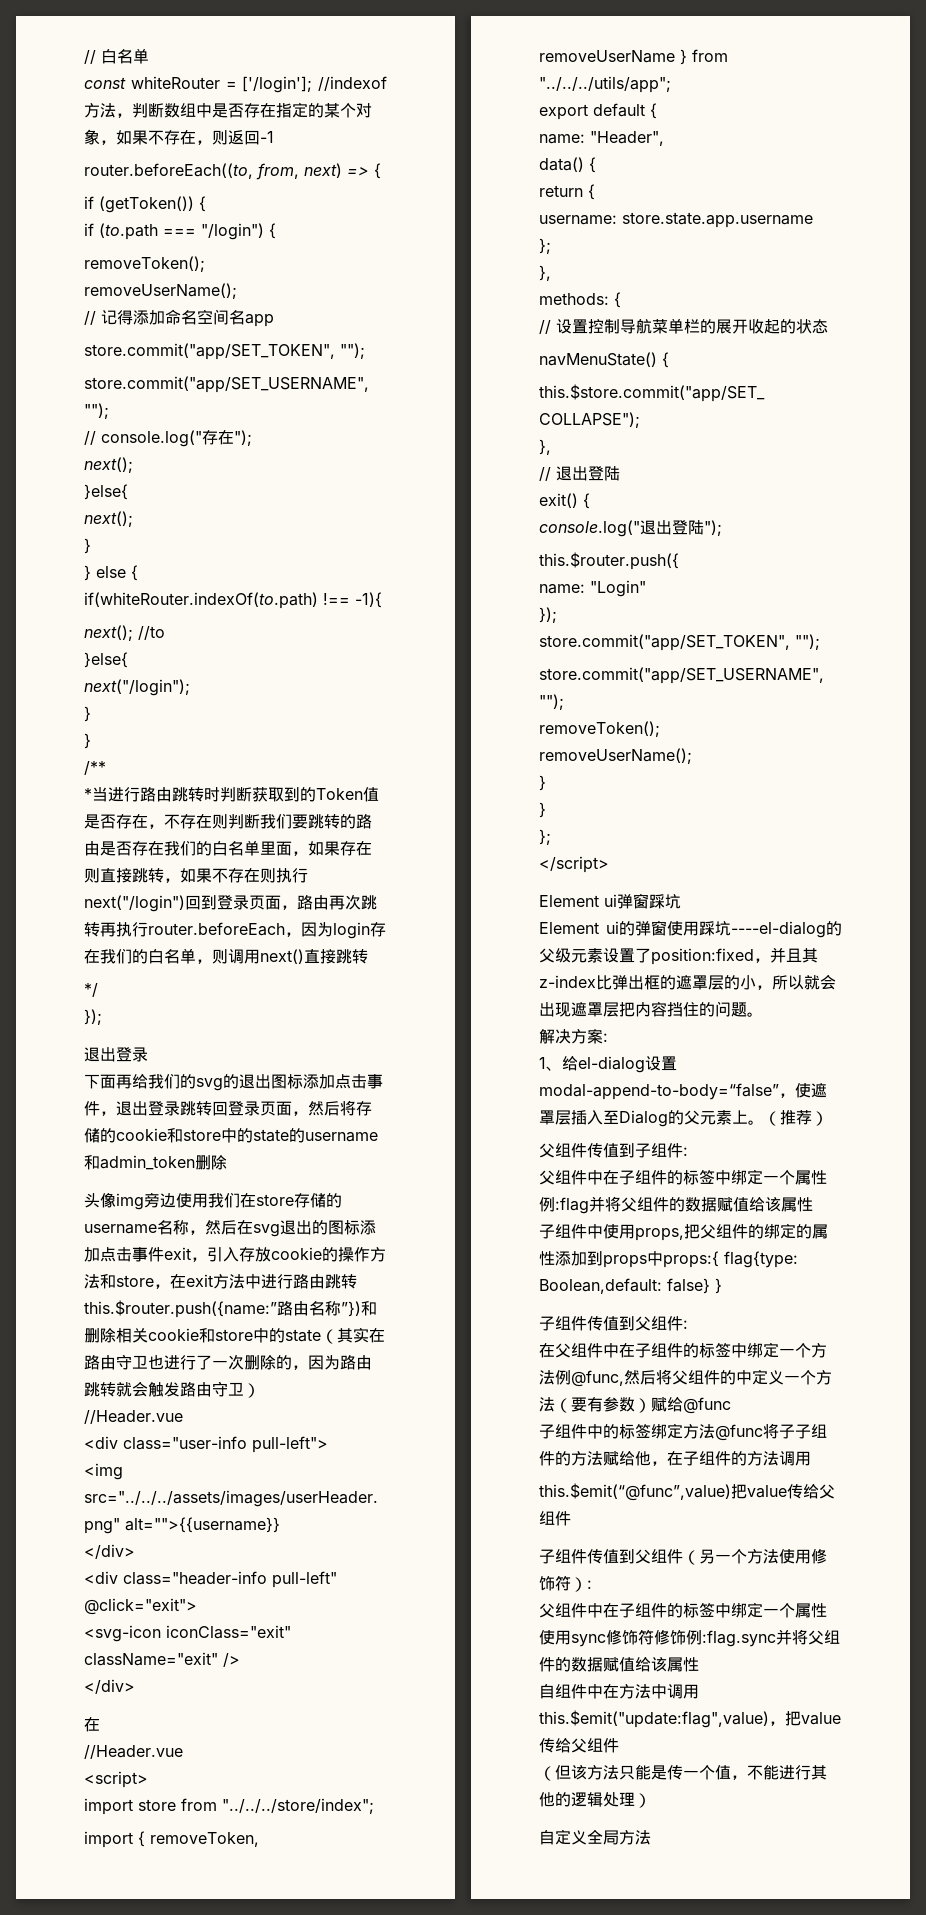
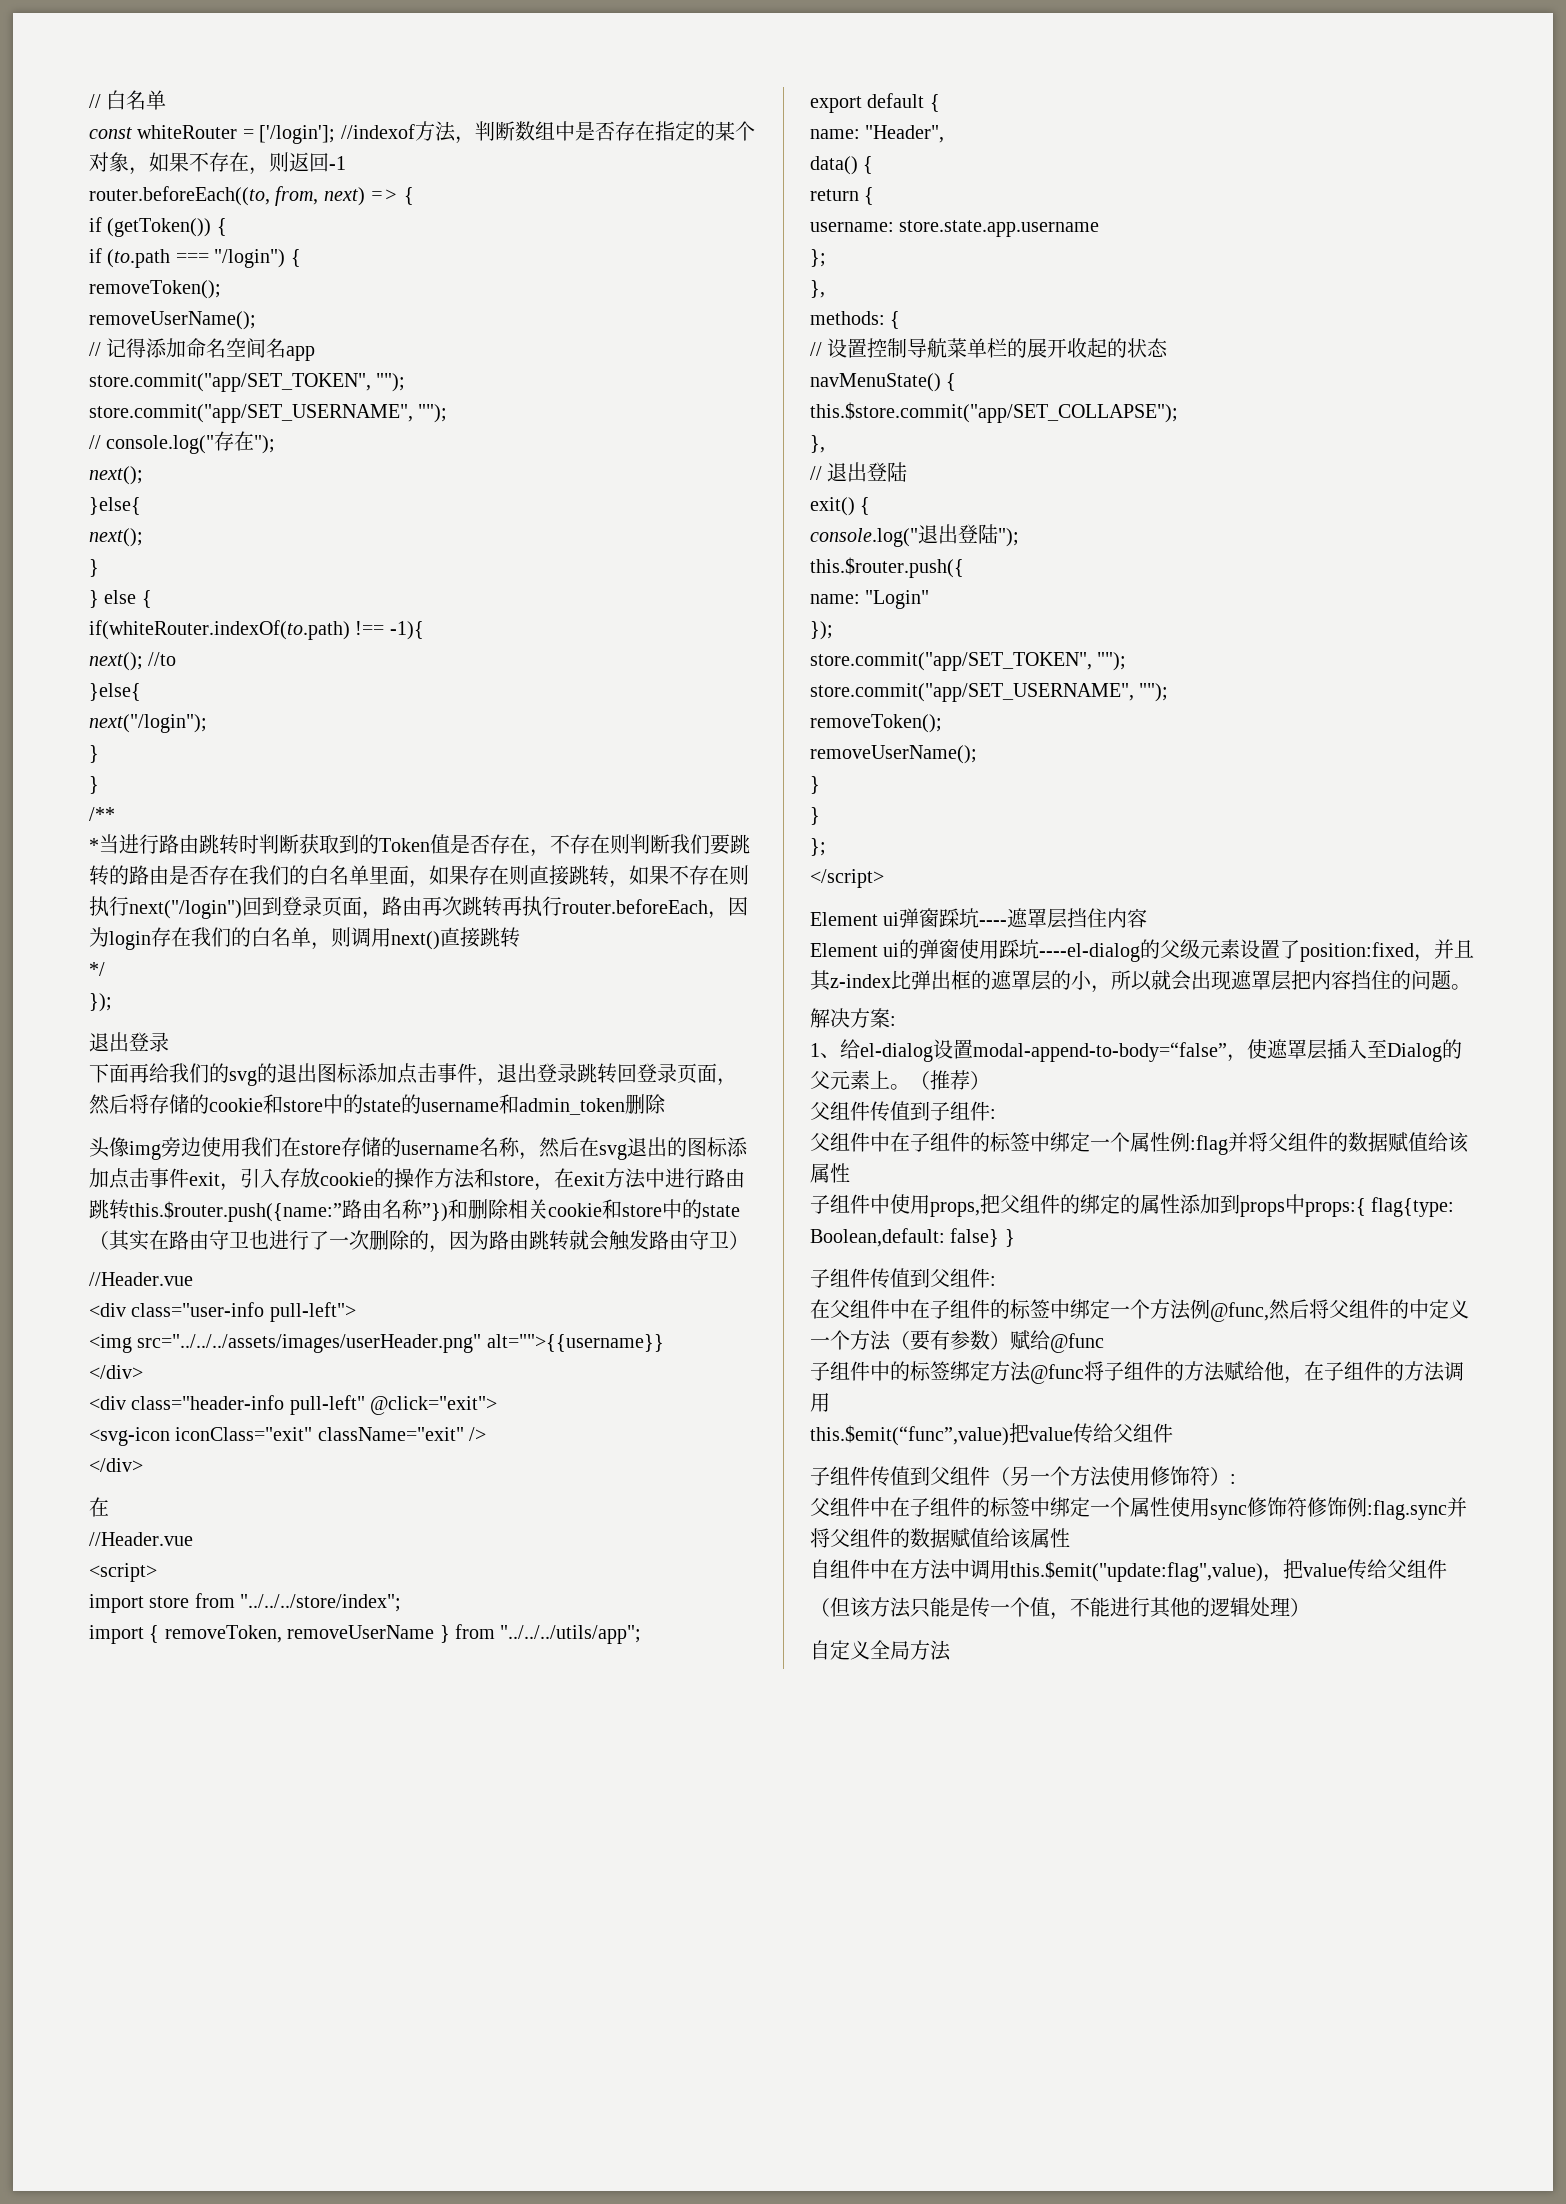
- Element ui弹窗踩坑
+ Element ui弹窗踩坑----遮罩层挡住内容
- 子组件中的标签绑定方法@func将子子组件的方法赋给他，在子组件的方法调用
+ 子组件中的标签绑定方法@func将子组件的方法赋给他，在子组件的方法调用
- this.$emit(“@func”,value)把value传给父组件
+ this.$emit(“func”,value)把value传给父组件

